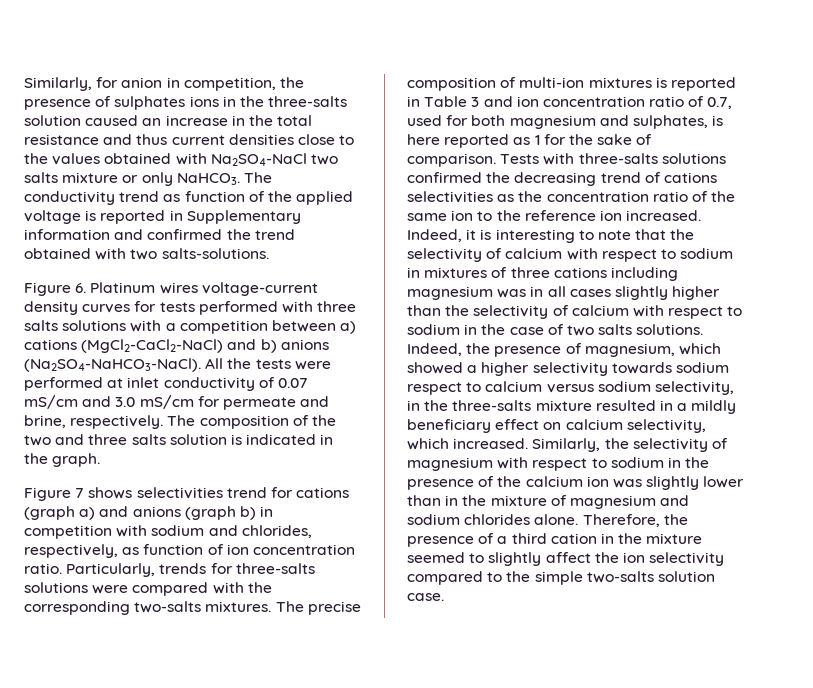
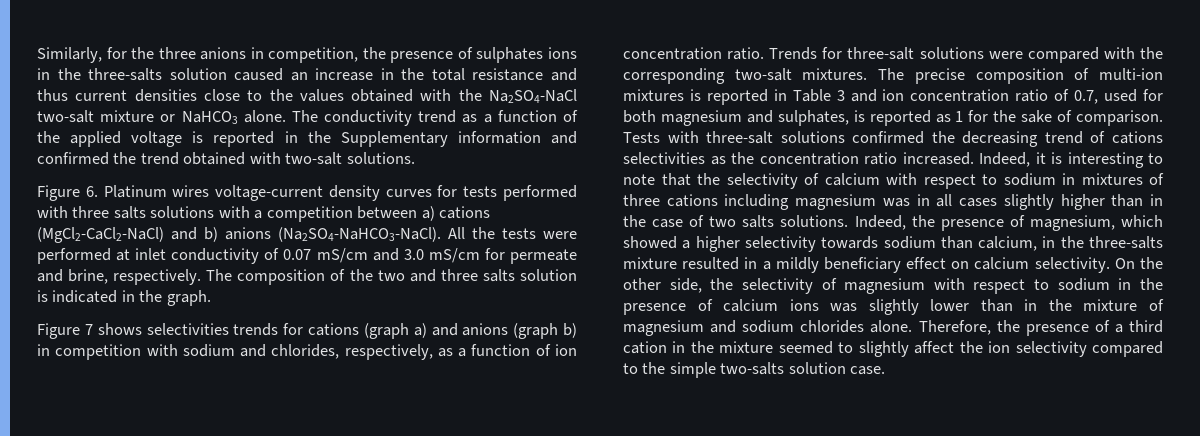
- Similarly, for anion in competition, the presence of sulphates ions in the three-salts solution caused an increase in the total resistance and thus current densities close to the values obtained with Na2SO4-NaCl two salts mixture or only NaHCO3.
+ Similarly, for the three anions in competition, the presence of sulphates ions in the three-salts solution caused an increase in the total resistance and thus current densities close to the values obtained with the Na2SO4-NaCl two-salt mixture or NaHCO3 alone.
- The conductivity trend as function of the applied voltage is reported in Supplementary information and confirmed the trend obtained with two salts-solutions.
+ The conductivity trend as a function of the applied voltage is reported in the Supplementary information and confirmed the trend obtained with two-salt solutions.
- Figure 7 shows selectivities trend for cations (graph a) and anions (graph b) in competition with sodium and chlorides, respectively, as function of ion concentration ratio.
+ Figure 7 shows selectivities trends for cations (graph a) and anions (graph b) in competition with sodium and chlorides, respectively, as a function of ion concentration ratio.
- Particularly, trends for three-salts solutions were compared with the corresponding two-salts mixtures.
+ Trends for three-salt solutions were compared with the corresponding two-salt mixtures.
- The precise composition of multi-ion mixtures is reported in Table 3 and ion concentration ratio of 0.7, used for both magnesium and sulphates, is here reported as 1 for the sake of comparison.
+ The precise composition of multi-ion mixtures is reported in Table 3 and ion concentration ratio of 0.7, used for both magnesium and sulphates, is reported as 1 for the sake of comparison.
- Tests with three-salts solutions confirmed the decreasing trend of cations selectivities as the concentration ratio of the same ion to the reference ion increased.
+ Tests with three-salt solutions confirmed the decreasing trend of cations selectivities as the concentration ratio increased.
- Indeed, it is interesting to note that the selectivity of calcium with respect to sodium in mixtures of three cations including magnesium was in all cases slightly higher than the selectivity of calcium with respect to sodium in the case of two salts solutions.
+ Indeed, it is interesting to note that the selectivity of calcium with respect to sodium in mixtures of three cations including magnesium was in all cases slightly higher than in the case of two salts solutions.
- Indeed, the presence of magnesium, which showed a higher selectivity towards sodium respect to calcium versus sodium selectivity, in the three-salts mixture resulted in a mildly beneficiary effect on calcium selectivity, which increased. Similarly, the selectivity of magnesium with respect to sodium in the presence of the calcium ion was slightly lower than in the mixture of magnesium and sodium chlorides alone.
+ Indeed, the presence of magnesium, which showed a higher selectivity towards sodium than calcium, in the three-salts mixture resulted in a mildly beneficiary effect on calcium selectivity. On the other side, the selectivity of magnesium with respect to sodium in the presence of calcium ions was slightly lower than in the mixture of magnesium and sodium chlorides alone.

